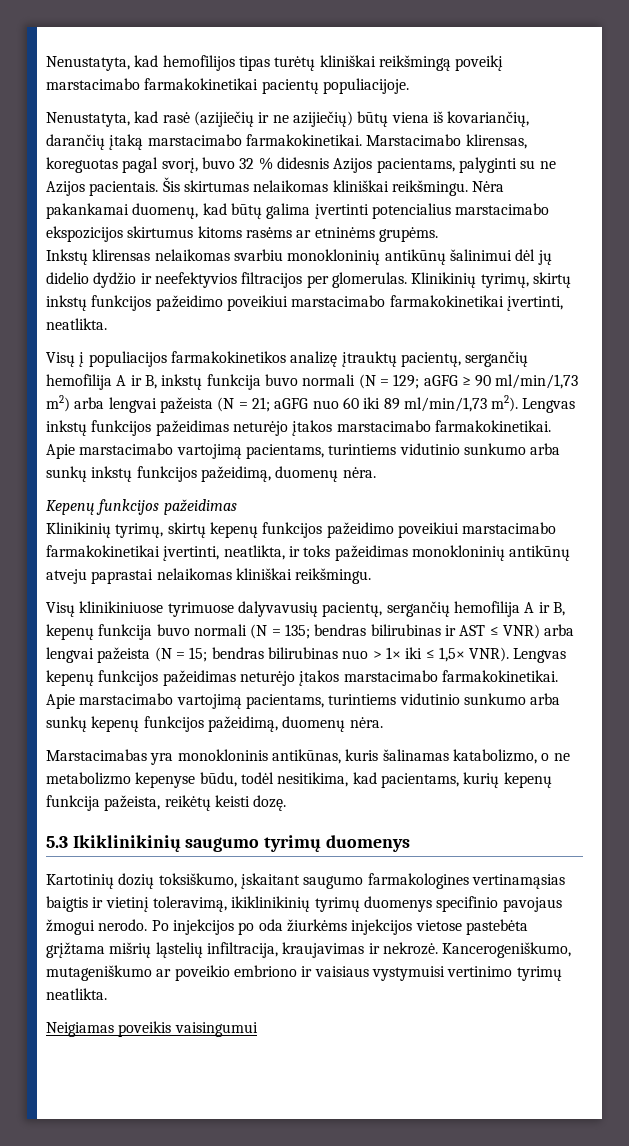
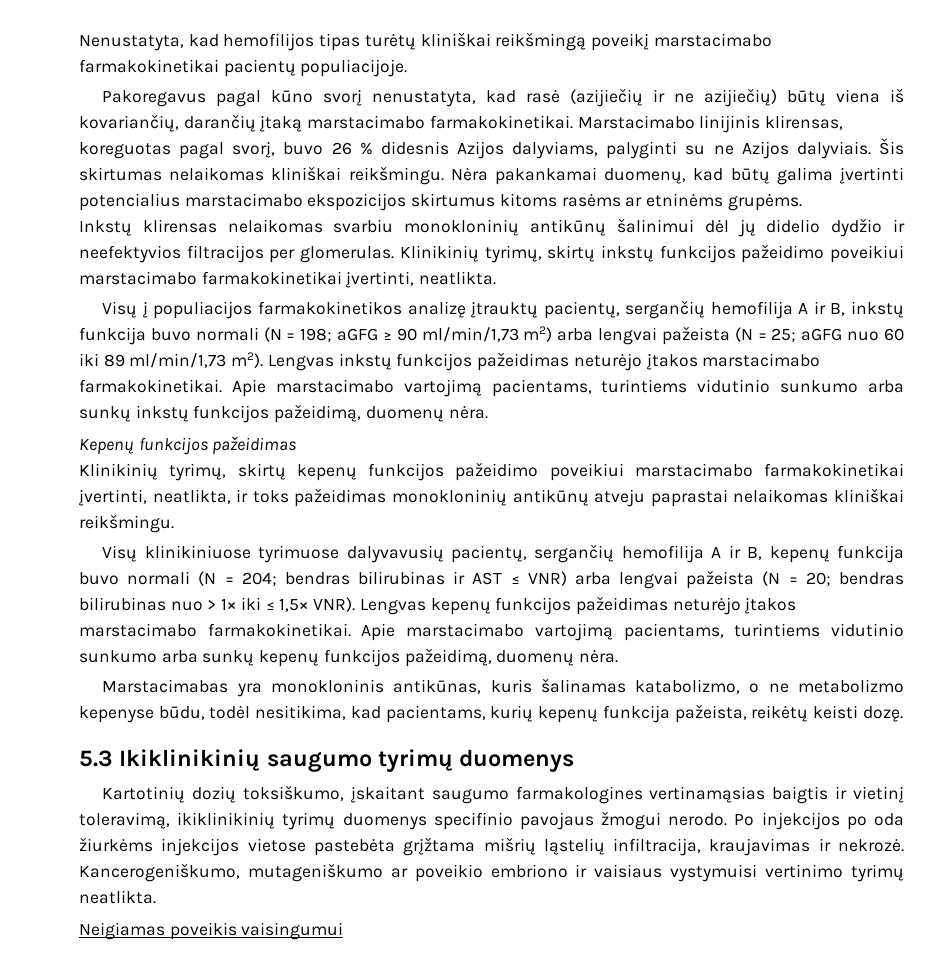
- Nenustatyta, kad rasė (azijiečių ir ne azijiečių) būtų viena iš kovariančių, darančių įtaką marstacimabo farmakokinetikai.
+ Pakoregavus pagal kūno svorį nenustatyta, kad rasė (azijiečių ir ne azijiečių) būtų viena iš kovariančių, darančių įtaką marstacimabo farmakokinetikai.
- Marstacimabo klirensas, koreguotas pagal svorį, buvo 32 % didesnis Azijos pacientams, palyginti su ne Azijos pacientais.
+ Marstacimabo linijinis klirensas, koreguotas pagal svorį, buvo 26 % didesnis Azijos dalyviams, palyginti su ne Azijos dalyviais.
- Visų į populiacijos farmakokinetikos analizę įtrauktų pacientų, sergančių hemofilija A ir B, inkstų funkcija buvo normali (N = 129; aGFG ≥ 90 ml/min/1,73 m2) arba lengvai pažeista (N = 21; aGFG nuo 60 iki 89 ml/min/1,73 m2).
+ Visų į populiacijos farmakokinetikos analizę įtrauktų pacientų, sergančių hemofilija A ir B, inkstų funkcija buvo normali (N = 198; aGFG ≥ 90 ml/min/1,73 m2) arba lengvai pažeista (N = 25; aGFG nuo 60 iki 89 ml/min/1,73 m2).
- Visų klinikiniuose tyrimuose dalyvavusių pacientų, sergančių hemofilija A ir B, kepenų funkcija buvo normali (N = 135; bendras bilirubinas ir AST ≤ VNR) arba lengvai pažeista (N = 15; bendras bilirubinas nuo > 1× iki ≤ 1,5× VNR).
+ Visų klinikiniuose tyrimuose dalyvavusių pacientų, sergančių hemofilija A ir B, kepenų funkcija buvo normali (N = 204; bendras bilirubinas ir AST ≤ VNR) arba lengvai pažeista (N = 20; bendras bilirubinas nuo > 1× iki ≤ 1,5× VNR).

